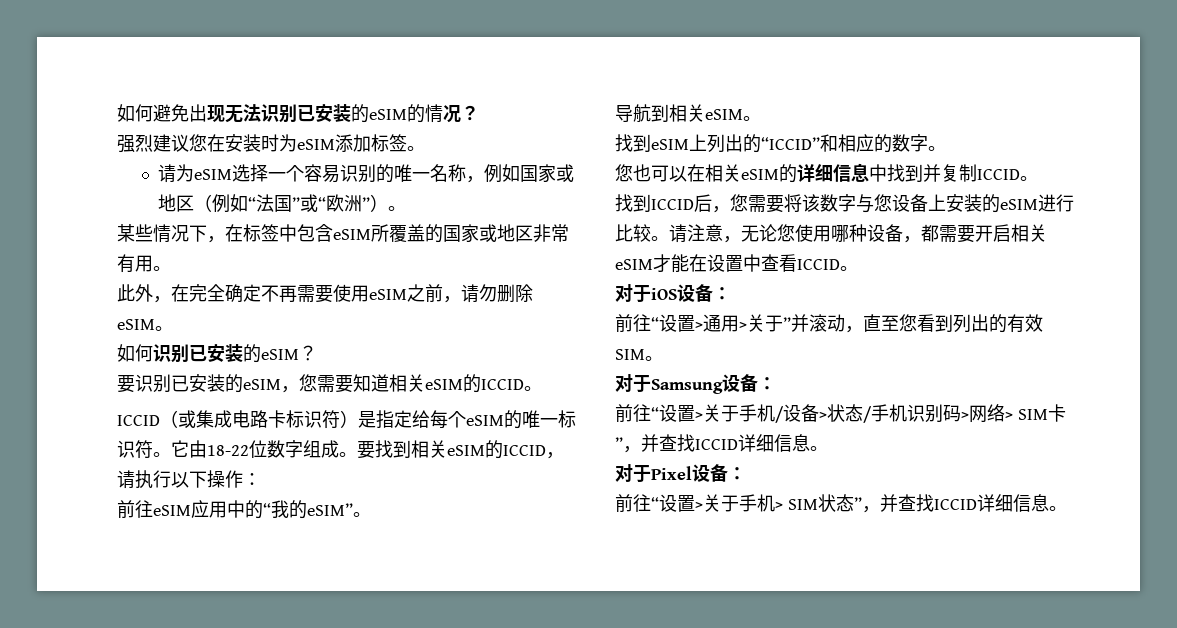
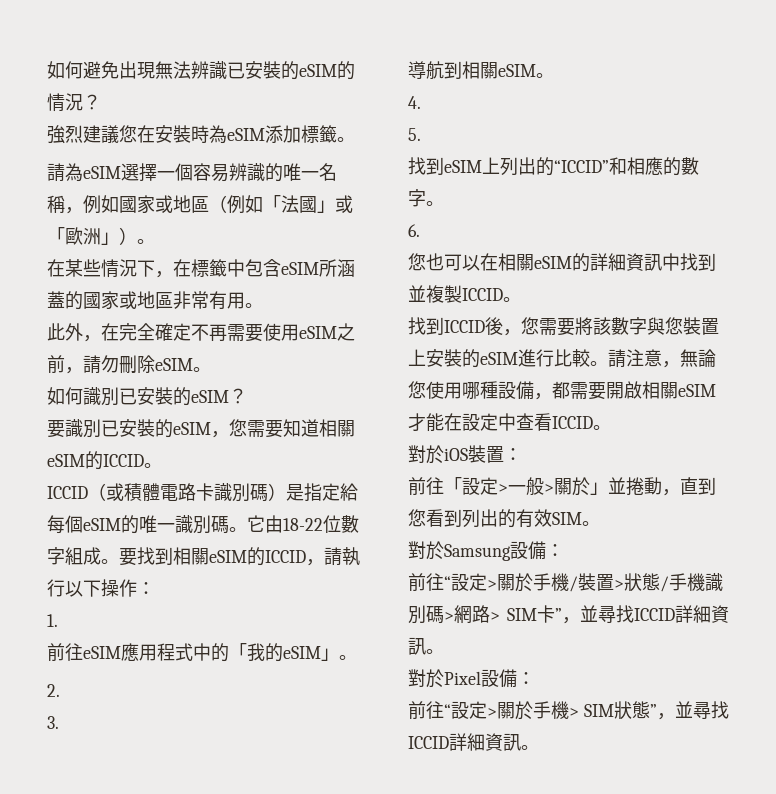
- 如何避免出现无法识别已安装的eSIM的情况？
- 强烈建议您在安装时为eSIM添加标签。
- 请为eSIM选择一个容易识别的唯一名称，例如国家或地区（例如“法国”或“欧洲”）。
- 某些情况下，在标签中包含eSIM所覆盖的国家或地区非常有用。
+ 如何避免出現無法辨識已安裝的eSIM的情況？
+ 強烈建議您在安裝時為eSIM添加標籤。
+ 請為eSIM選擇一個容易辨識的唯一名稱，例如國家或地區（例如「法國」或「歐洲」）。
+ 在某些情況下，在標籤中包含eSIM所涵蓋的國家或地區非常有用。
- 此外，在完全确定不再需要使用eSIM之前，请勿删除eSIM。
+ 此外，在完全確定不再需要使用eSIM之前，請勿刪除eSIM。
- 如何识别已安装的eSIM？
+ 如何識別已安裝的eSIM？
- 要识别已安装的eSIM，您需要知道相关eSIM的ICCID。
+ 要識別已安裝的eSIM，您需要知道相關eSIM的ICCID。
- ICCID（或集成电路卡标识符）是指定给每个eSIM的唯一标识符。
+ ICCID（或積體電路卡識別碼）是指定給每個eSIM的唯一識別碼。
- 它由18-22位数字组成。
+ 它由18-22位數字組成。
- 要找到相关eSIM的ICCID，请执行以下操作：
+ 要找到相關eSIM的ICCID，請執行以下操作：
+ 1.
- 前往eSIM应用中的“我的eSIM”。
- 导航到相关eSIM。
+ 前往eSIM應用程式中的「我的eSIM」。
+ 2.
+ 3.
+ 導航到相關eSIM。
+ 4.
+ 5.
- 找到eSIM上列出的“ICCID”和相应的数字。
+ 找到eSIM上列出的“ICCID”和相應的數字。
+ 6.
- 您也可以在相关eSIM的详细信息中找到并复制ICCID。
+ 您也可以在相關eSIM的詳細資訊中找到並複製ICCID。
- 找到ICCID后，您需要将该数字与您设备上安装的eSIM进行比较。请注意，无论您使用哪种设备，都需要开启相关eSIM才能在设置中查看ICCID。
+ 找到ICCID後，您需要將該數字與您裝置上安裝的eSIM進行比較。請注意，無論您使用哪種設備，都需要開啟相關eSIM才能在設定中查看ICCID。
- 对于iOS设备：
- 前往“设置>通用>关于”并滚动，直至您看到列出的有效SIM。
+ 對於iOS裝置：
+ 前往「設定>一般>關於」並捲動，直到您看到列出的有效SIM。
- 对于Samsung设备：
- 前往“设置>关于手机/设备>状态/手机识别码>网络> SIM卡”，并查找ICCID详细信息。
- 对于Pixel设备：
- 前往“设置>关于手机> SIM状态”，并查找ICCID详细信息。
+ 對於Samsung設備：
+ 前往“設定>關於手機/裝置>狀態/手機識別碼>網路> SIM卡”，並尋找ICCID詳細資訊。
+ 對於Pixel設備：
+ 前往“設定>關於手機> SIM狀態”，並尋找ICCID詳細資訊。

